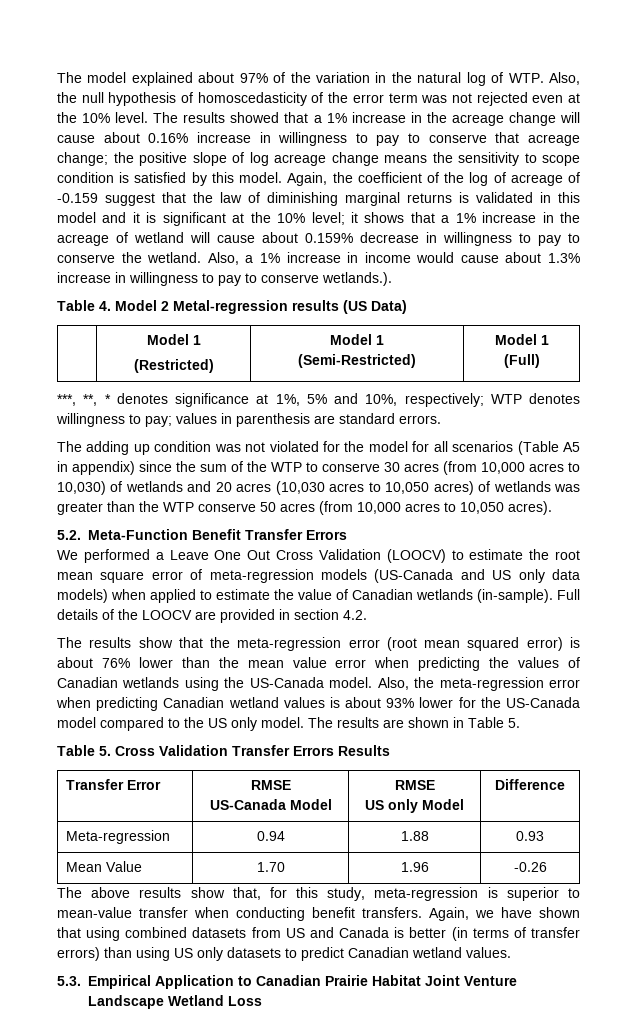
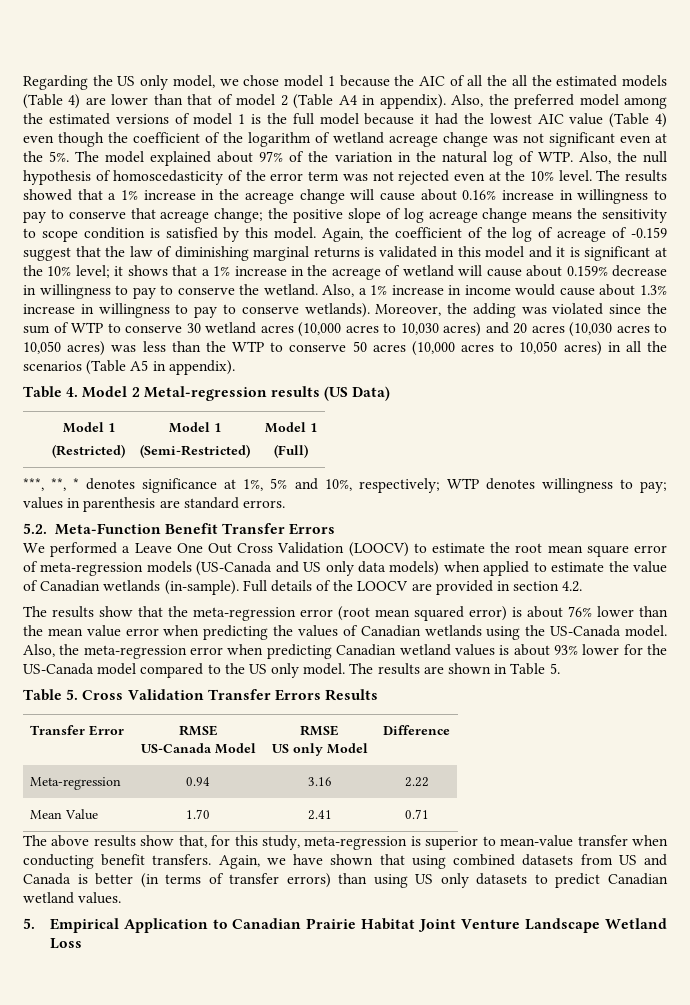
+ Regarding the US only model, we chose model 1 because the AIC of all the all the estimated models (Table 4) are lower than that of model 2 (Table A4 in appendix). Also, the preferred model among the estimated versions of model 1 is the full model because it had the lowest AIC value (Table 4) even though the coefficient of the logarithm of wetland acreage change was not significant even at the 5%.
- Also, a 1% increase in income would cause about 1.3% increase in willingness to pay to conserve wetlands.).
+ Also, a 1% increase in income would cause about 1.3% increase in willingness to pay to conserve wetlands). Moreover, the adding was violated since the sum of WTP to conserve 30 wetland acres (10,000 acres to 10,030 acres) and 20 acres (10,030 acres to 10,050 acres) was less than the WTP to conserve 50 acres (10,000 acres to 10,050 acres) in all the scenarios (Table A5 in appendix).
- The adding up condition was not violated for the model for all scenarios (Table A5 in appendix) since the sum of the WTP to conserve 30 acres (from 10,000 acres to 10,030) of wetlands and 20 acres (10,030 acres to 10,050 acres) of wetlands was greater than the WTP conserve 50 acres (from 10,000 acres to 10,050 acres).
- Meta-regression | 0.94 | 1.88 | 0.93
+ Meta-regression | 0.94 | 3.16 | 2.22
- Mean Value | 1.70 | 1.96 | -0.26
+ Mean Value | 1.70 | 2.41 | 0.71
- 5.3. Empirical Application to Canadian Prairie Habitat Joint Venture Landscape Wetland Loss
+ 5. Empirical Application to Canadian Prairie Habitat Joint Venture Landscape Wetland Loss

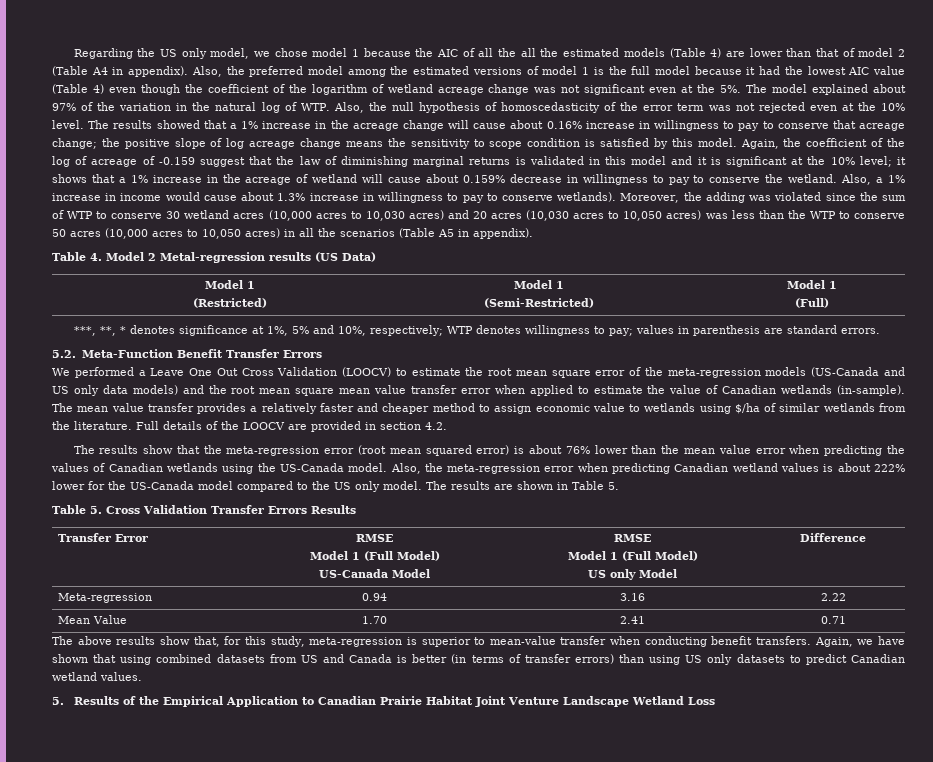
- We performed a Leave One Out Cross Validation (LOOCV) to estimate the root mean square error of meta-regression models (US-Canada and US only data models) when applied to estimate the value of Canadian wetlands (in-sample).
+ We performed a Leave One Out Cross Validation (LOOCV) to estimate the root mean square error of the meta-regression models (US-Canada and US only data models) and the root mean square mean value transfer error when applied to estimate the value of Canadian wetlands (in-sample).
+ The mean value transfer provides a relatively faster and cheaper method to assign economic value to wetlands using $/ha of similar wetlands from the literature.
- Also, the meta-regression error when predicting Canadian wetland values is about 93% lower for the US-Canada model compared to the US only model.
+ Also, the meta-regression error when predicting Canadian wetland values is about 222% lower for the US-Canada model compared to the US only model.
  Transfer Error | RMSE
+ Model 1 (Full Model)
  US-Canada Model | RMSE
+ Model 1 (Full Model)
- 5. Empirical Application to Canadian Prairie Habitat Joint Venture Landscape Wetland Loss
+ 5. Results of the Empirical Application to Canadian Prairie Habitat Joint Venture Landscape Wetland Loss

